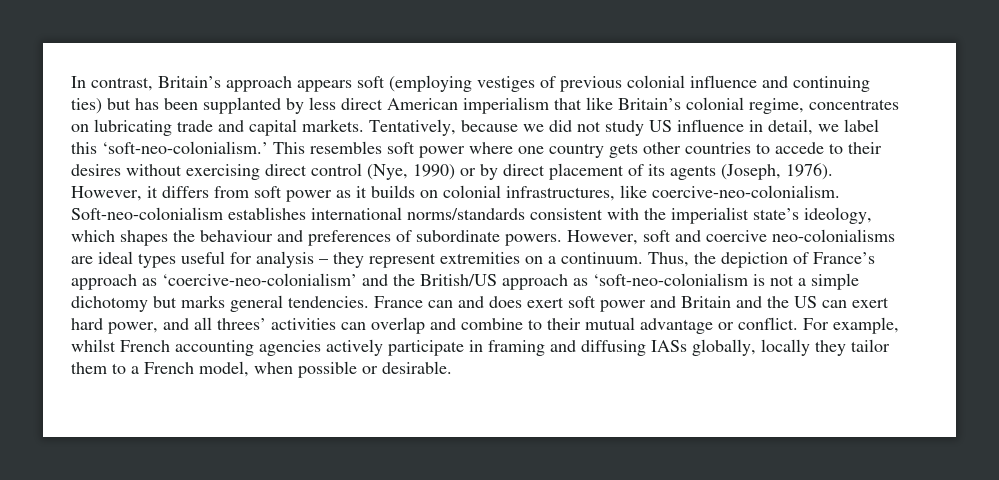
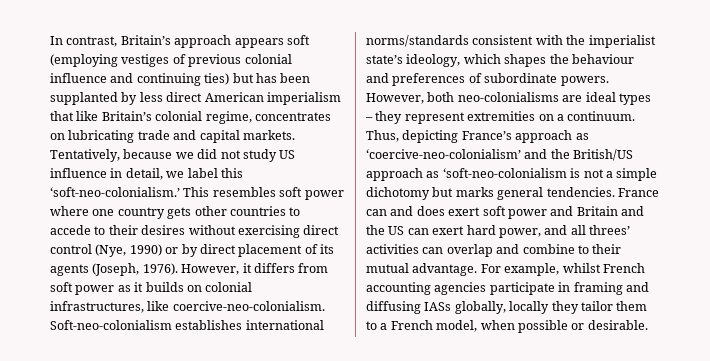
- However, soft and coercive neo-colonialisms are ideal types useful for analysis – they represent extremities on a continuum.
+ However, both neo-colonialisms are ideal types – they represent extremities on a continuum.
- Thus, the depiction of France’s approach as ‘coercive-neo-colonialism’ and the British/US approach as ‘soft-neo-colonialism is not a simple dichotomy but marks general tendencies.
+ Thus, depicting France’s approach as ‘coercive-neo-colonialism’ and the British/US approach as ‘soft-neo-colonialism is not a simple dichotomy but marks general tendencies.
- France can and does exert soft power and Britain and the US can exert hard power, and all threes’ activities can overlap and combine to their mutual advantage or conflict.
+ France can and does exert soft power and Britain and the US can exert hard power, and all threes’ activities can overlap and combine to their mutual advantage.
- For example, whilst French accounting agencies actively participate in framing and diffusing IASs globally, locally they tailor them to a French model, when possible or desirable.
+ For example, whilst French accounting agencies participate in framing and diffusing IASs globally, locally they tailor them to a French model, when possible or desirable.

